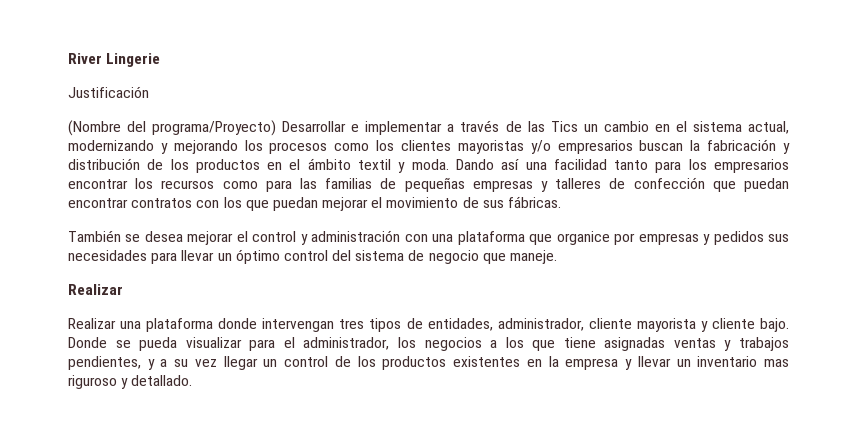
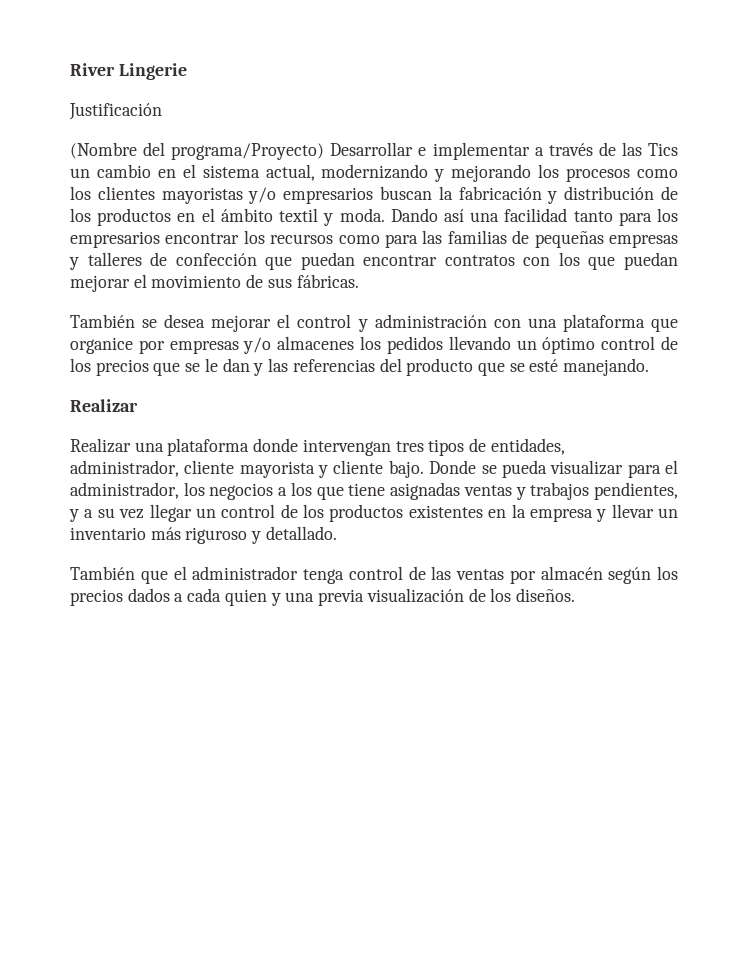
- También se desea mejorar el control y administración con una plataforma que organice por empresas y pedidos sus necesidades para llevar un óptimo control del sistema de negocio que maneje.
+ También se desea mejorar el control y administración con una plataforma que organice por empresas y/o almacenes los pedidos llevando un óptimo control de los precios que se le dan y las referencias del producto que se esté manejando.
- Donde se pueda visualizar para el administrador, los negocios a los que tiene asignadas ventas y trabajos pendientes, y a su vez llegar un control de los productos existentes en la empresa y llevar un inventario mas riguroso y detallado.
+ Donde se pueda visualizar para el administrador, los negocios a los que tiene asignadas ventas y trabajos pendientes, y a su vez llegar un control de los productos existentes en la empresa y llevar un inventario más riguroso y detallado.
+ También que el administrador tenga control de las ventas por almacén según los precios dados a cada quien y una previa visualización de los diseños.

